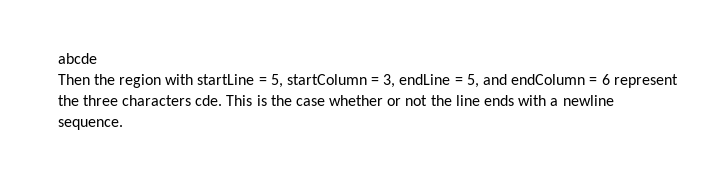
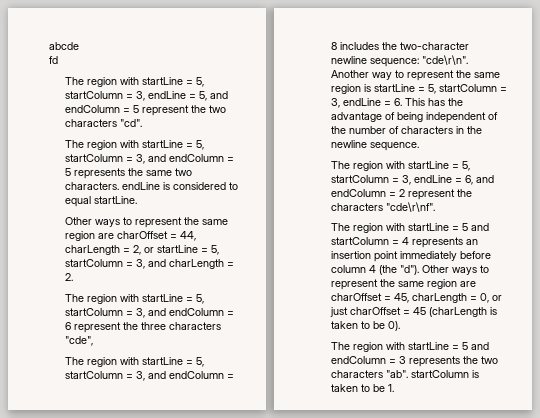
- Then the region with startLine = 5, startColumn = 3, endLine = 5, and endColumn = 6 represent the three characters cde. This is the case whether or not the line ends with a newline sequence.
+ fd
+ The region with startLine = 5, startColumn = 3, endLine = 5, and endColumn = 5 represent the two characters "cd".
+ The region with startLine = 5, startColumn = 3, and endColumn = 5 represents the same two characters. endLine is considered to equal startLine.
+ Other ways to represent the same region are charOffset = 44, charLength = 2, or startLine = 5, startColumn = 3, and charLength = 2.
+ The region with startLine = 5, startColumn = 3, and endColumn = 6 represent the three characters "cde",
+ The region with startLine = 5, startColumn = 3, and endColumn = 8 includes the two-character newline sequence: "cde\r\n". Another way to represent the same region is startLine = 5, startColumn = 3, endLine = 6. This has the advantage of being independent of the number of characters in the newline sequence.
+ The region with startLine = 5, startColumn = 3, endLine = 6, and endColumn = 2 represent the characters "cde\r\nf".
+ The region with startLine = 5 and startColumn = 4 represents an insertion point immediately before column 4 (the "d"). Other ways to represent the same region are charOffset = 45, charLength = 0, or just charOffset = 45 (charLength is taken to be 0).
+ The region with startLine = 5 and endColumn = 3 represents the two characters "ab". startColumn is taken to be 1.

